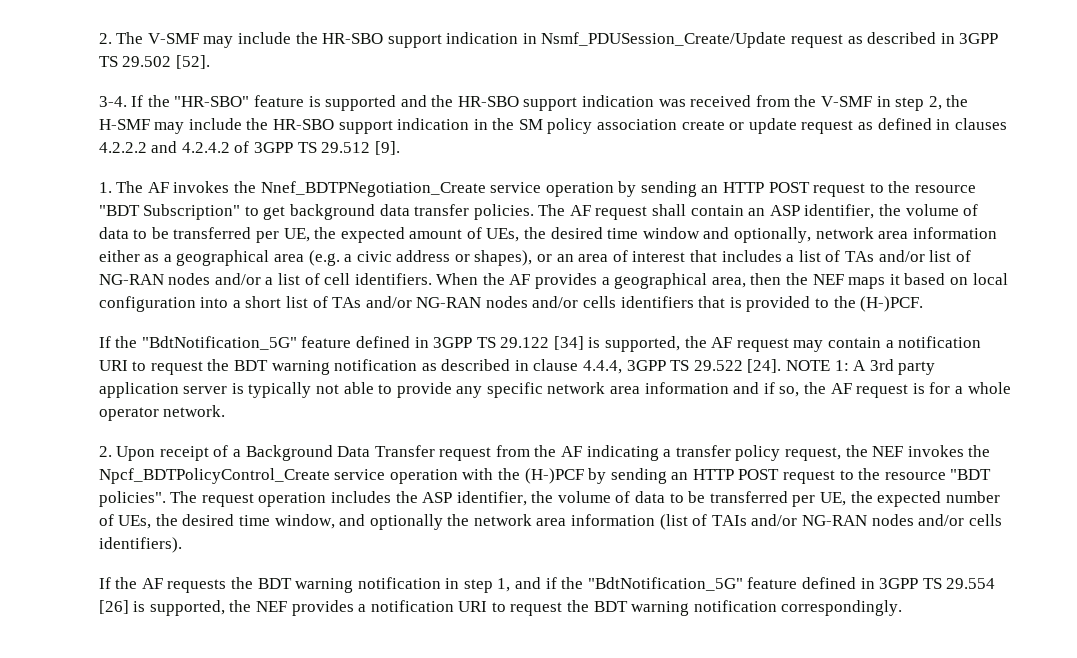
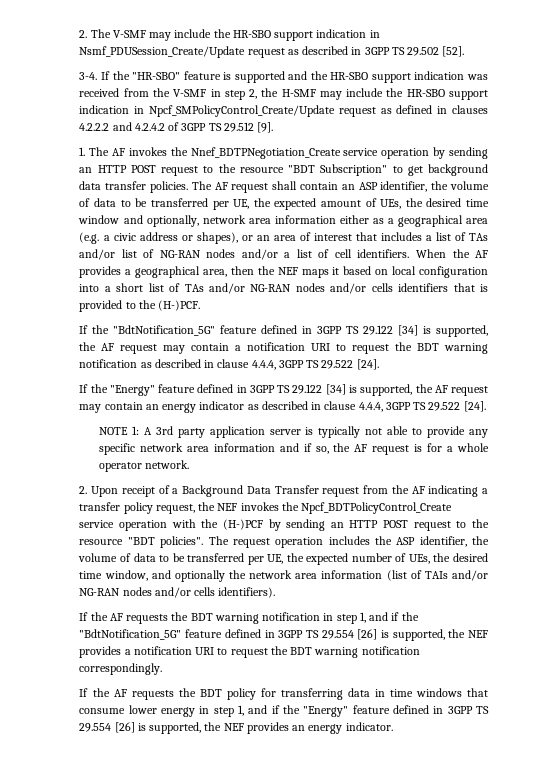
- If the "HR-SBO" feature is supported and the HR-SBO support indication was received from the V-SMF in step 2, the H-SMF may include the HR-SBO support indication in the SM policy association create or update request as defined in clauses 4.2.2.2 and 4.2.4.2 of 3GPP TS 29.512 [9].
+ If the "HR-SBO" feature is supported and the HR-SBO support indication was received from the V-SMF in step 2, the H-SMF may include the HR-SBO support indication in Npcf_SMPolicyControl_Create/Update request as defined in clauses 4.2.2.2 and 4.2.4.2 of 3GPP TS 29.512 [9].
- If the "BdtNotification_5G" feature defined in 3GPP TS 29.122 [34] is supported, the AF request may contain a notification URI to request the BDT warning notification as described in clause 4.4.4, 3GPP TS 29.522 [24]. NOTE 1:
+ If the "BdtNotification_5G" feature defined in 3GPP TS 29.122 [34] is supported, the AF request may contain a notification URI to request the BDT warning notification as described in clause 4.4.4, 3GPP TS 29.522 [24].
+ If the "Energy" feature defined in 3GPP TS 29.122 [34] is supported, the AF request may contain an energy indicator as described in clause 4.4.4, 3GPP TS 29.522 [24].
+ NOTE 1:
+ If the AF requests the BDT policy for transferring data in time windows that consume lower energy in step 1, and if the "Energy" feature defined in 3GPP TS 29.554 [26] is supported, the NEF provides an energy indicator.

